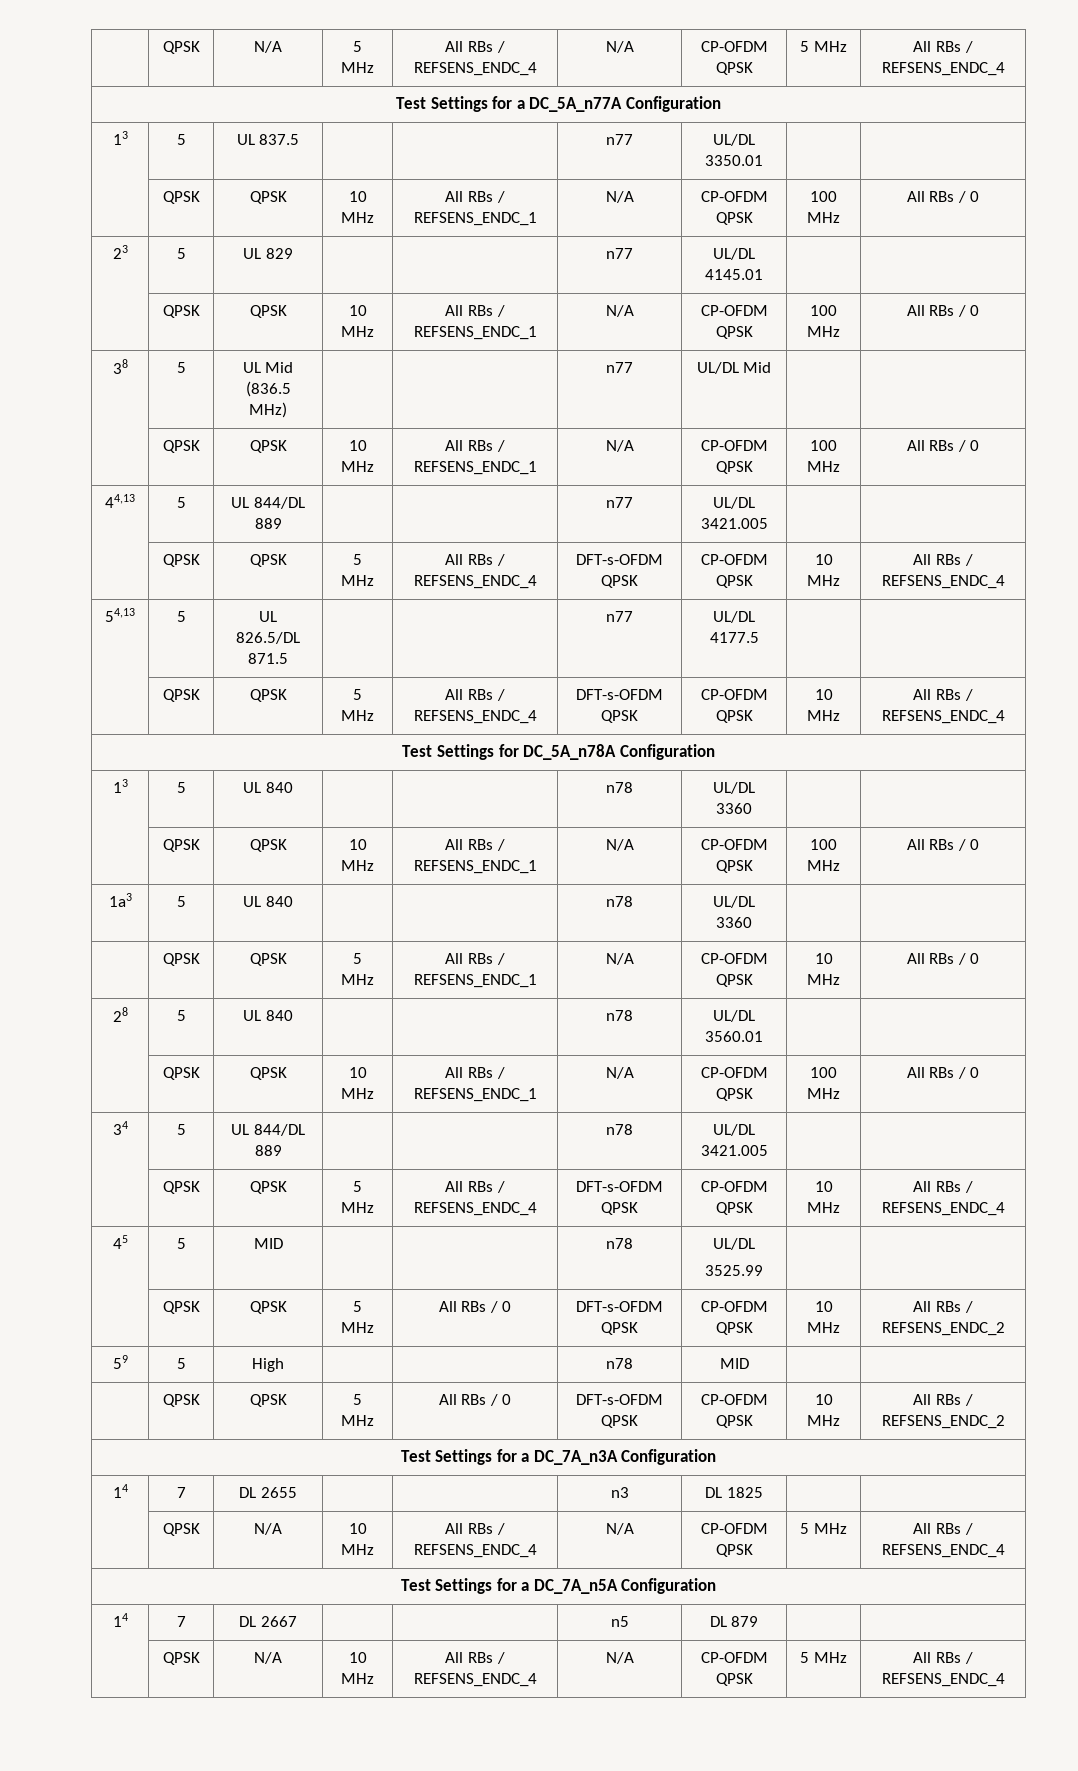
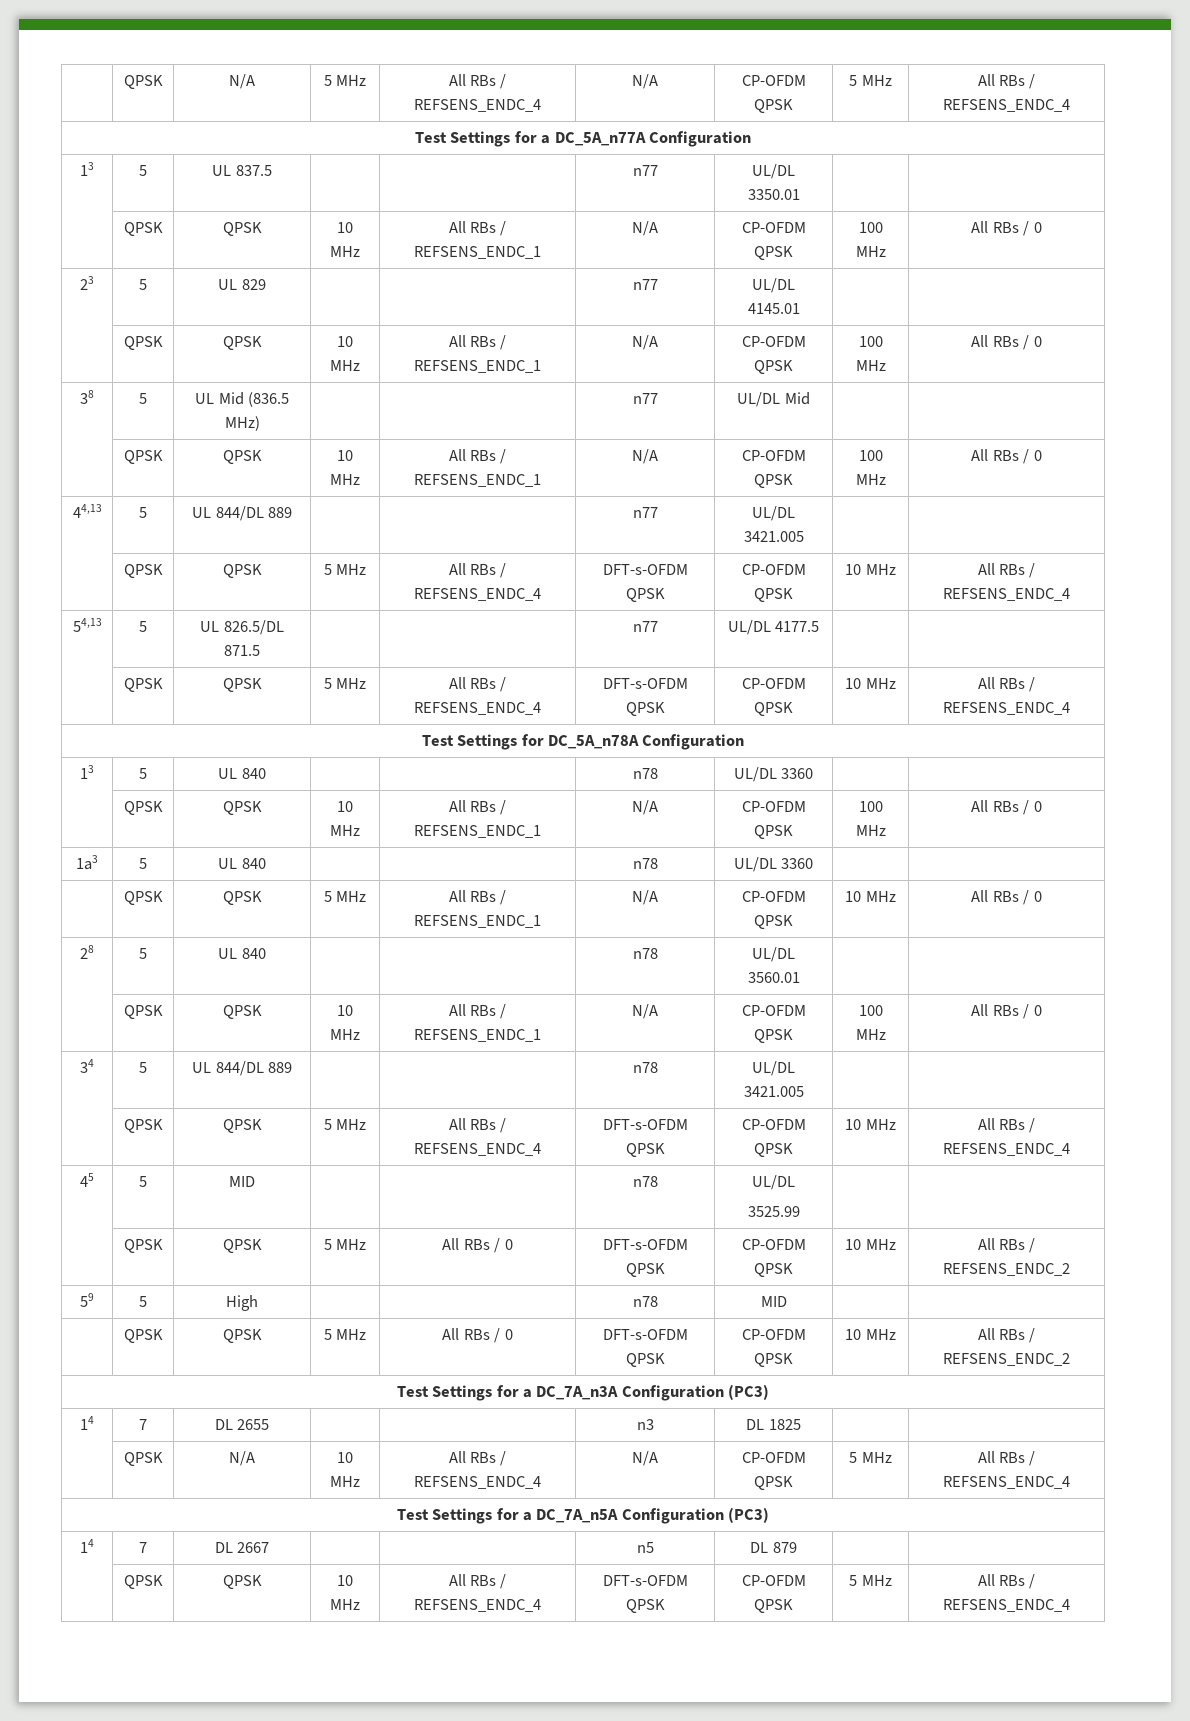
- Test Settings for a DC_7A_n3A Configuration
+ Test Settings for a DC_7A_n3A Configuration (PC3)
- Test Settings for a DC_7A_n5A Configuration
+ Test Settings for a DC_7A_n5A Configuration (PC3)
  14 | 7 | DL 2667 | | | n5 | DL 879 | |
- | QPSK | N/A | 10 MHz | All RBs / REFSENS_ENDC_4 | N/A | CP-OFDM QPSK | 5 MHz | All RBs / REFSENS_ENDC_4
+ | QPSK | QPSK | 10 MHz | All RBs / REFSENS_ENDC_4 | DFT-s-OFDM QPSK | CP-OFDM QPSK | 5 MHz | All RBs / REFSENS_ENDC_4

